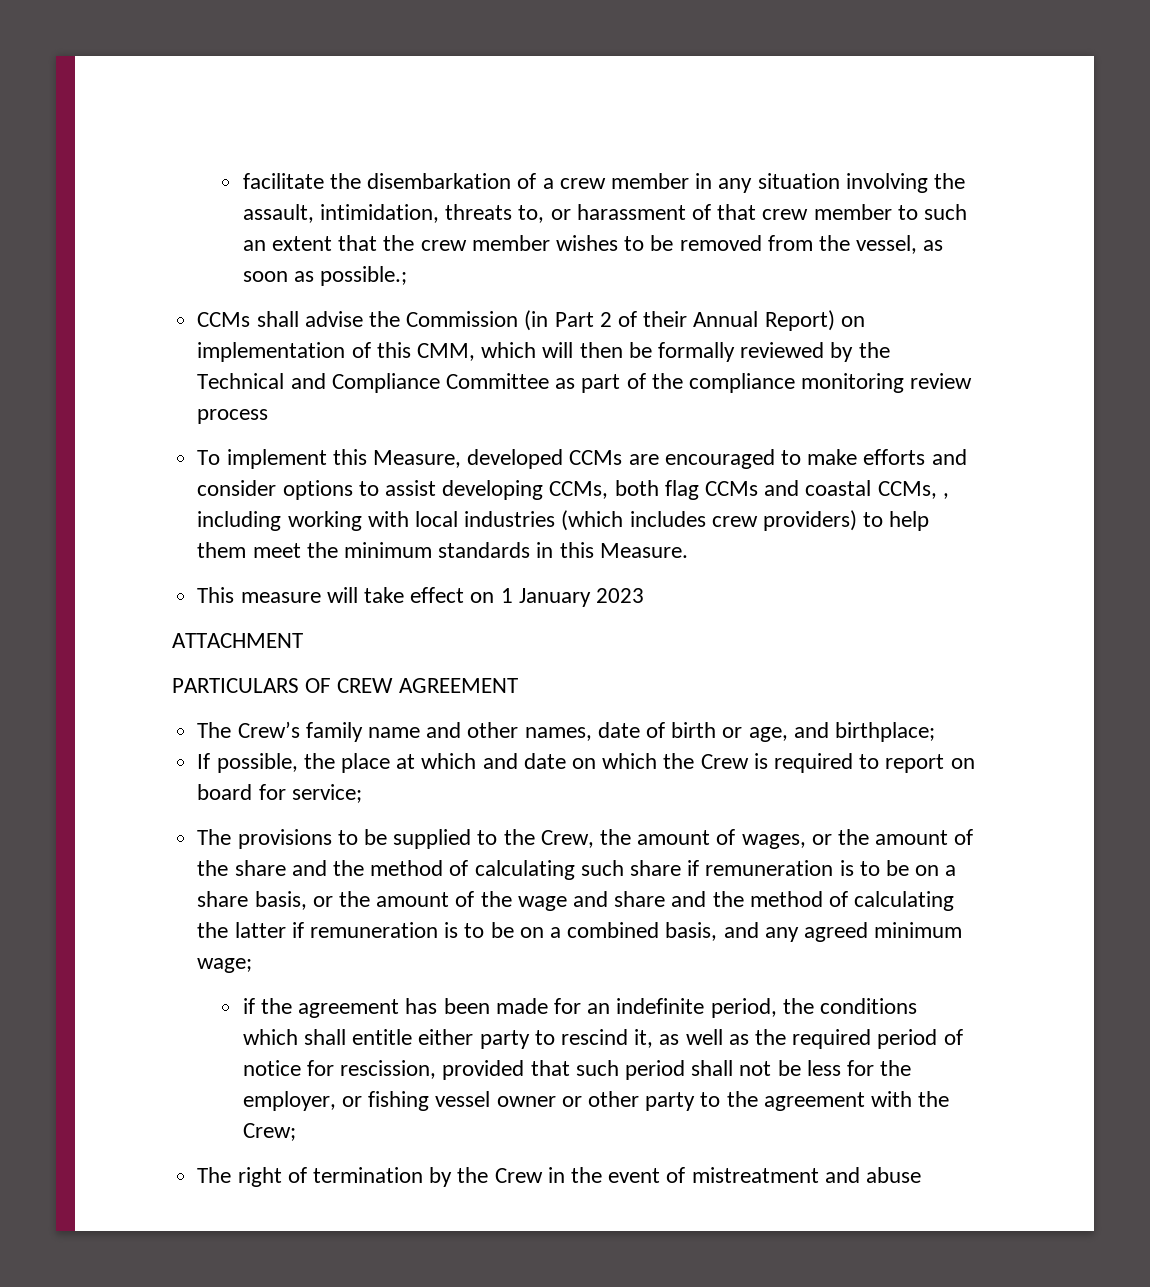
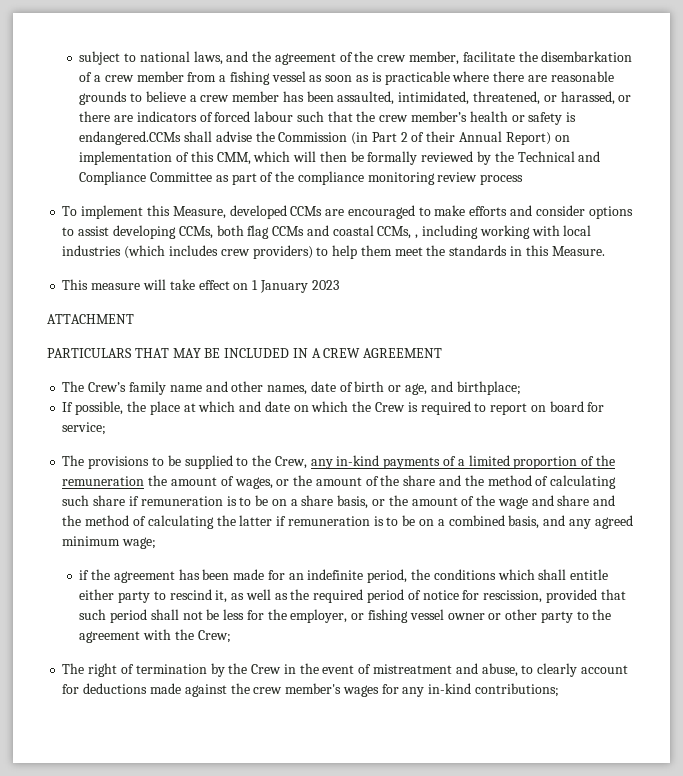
- facilitate the disembarkation of a crew member in any situation involving the assault, intimidation, threats to, or harassment of that crew member to such an extent that the crew member wishes to be removed from the vessel, as soon as possible.;
- CCMs shall advise the Commission (in Part 2 of their Annual Report) on implementation of this CMM, which will then be formally reviewed by the Technical and Compliance Committee as part of the compliance monitoring review process
+ subject to national laws, and the agreement of the crew member, facilitate the disembarkation of a crew member from a fishing vessel as soon as is practicable where there are reasonable grounds to believe a crew member has been assaulted, intimidated, threatened, or harassed, or there are indicators of forced labour such that the crew member’s health or safety is endangered.CCMs shall advise the Commission (in Part 2 of their Annual Report) on implementation of this CMM, which will then be formally reviewed by the Technical and Compliance Committee as part of the compliance monitoring review process
- To implement this Measure, developed CCMs are encouraged to make efforts and consider options to assist developing CCMs, both flag CCMs and coastal CCMs, , including working with local industries (which includes crew providers) to help them meet the minimum standards in this Measure.
+ To implement this Measure, developed CCMs are encouraged to make efforts and consider options to assist developing CCMs, both flag CCMs and coastal CCMs, , including working with local industries (which includes crew providers) to help them meet the standards in this Measure.
- PARTICULARS OF CREW AGREEMENT
+ PARTICULARS THAT MAY BE INCLUDED IN A CREW AGREEMENT
- The provisions to be supplied to the Crew, the amount of wages, or the amount of the share and the method of calculating such share if remuneration is to be on a share basis, or the amount of the wage and share and the method of calculating the latter if remuneration is to be on a combined basis, and any agreed minimum wage;
+ The provisions to be supplied to the Crew, any in-kind payments of a limited proportion of the remuneration the amount of wages, or the amount of the share and the method of calculating such share if remuneration is to be on a share basis, or the amount of the wage and share and the method of calculating the latter if remuneration is to be on a combined basis, and any agreed minimum wage;
- The right of termination by the Crew in the event of mistreatment and abuse
+ The right of termination by the Crew in the event of mistreatment and abuse, to clearly account for deductions made against the crew member's wages for any in-kind contributions;

